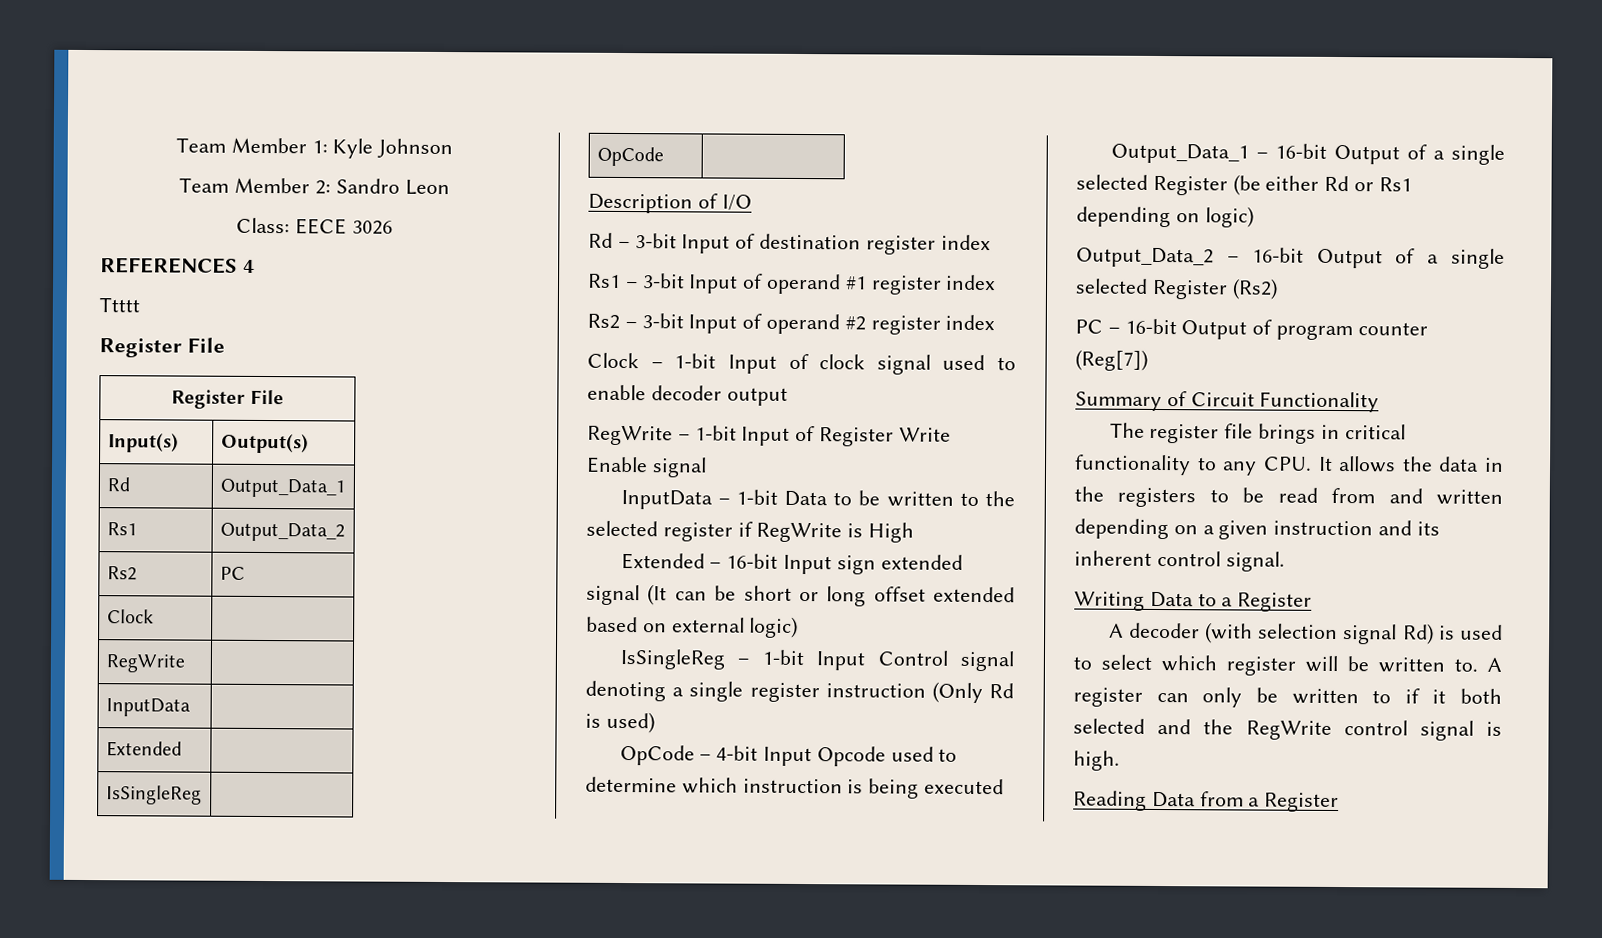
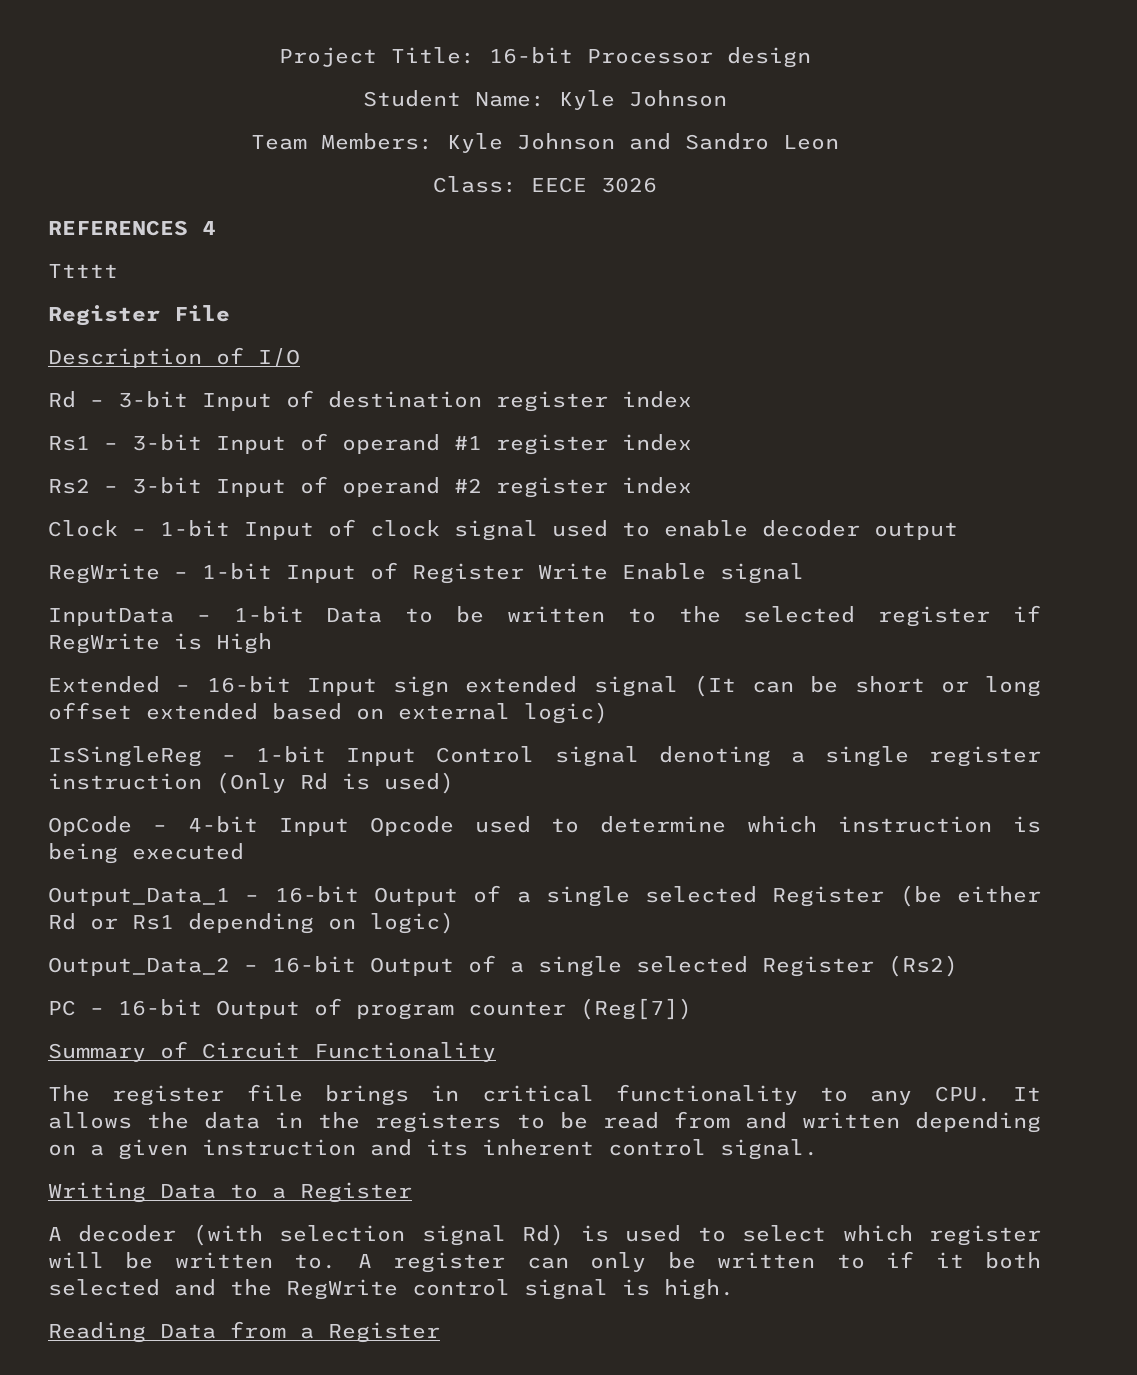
- Team Member 1: Kyle Johnson
+ Project Title: 16-bit Processor design
+ Student Name: Kyle Johnson
- Team Member 2: Sandro Leon
+ Team Members: Kyle Johnson and Sandro Leon
  Ttttt
  Register File
- Register File
- Input(s) | Output(s)
- Rd | Output_Data_1
- Rs1 | Output_Data_2
- Rs2 | PC
- Clock |
- RegWrite |
- InputData |
- Extended |
- IsSingleReg |
- OpCode |

